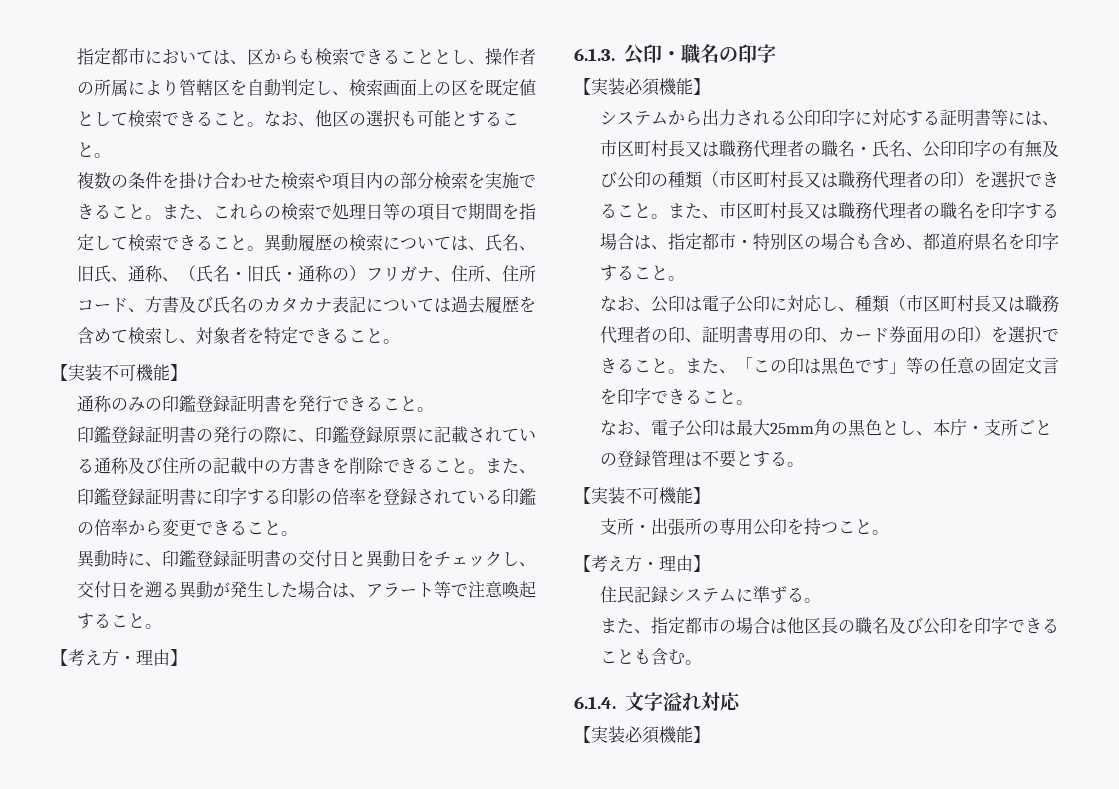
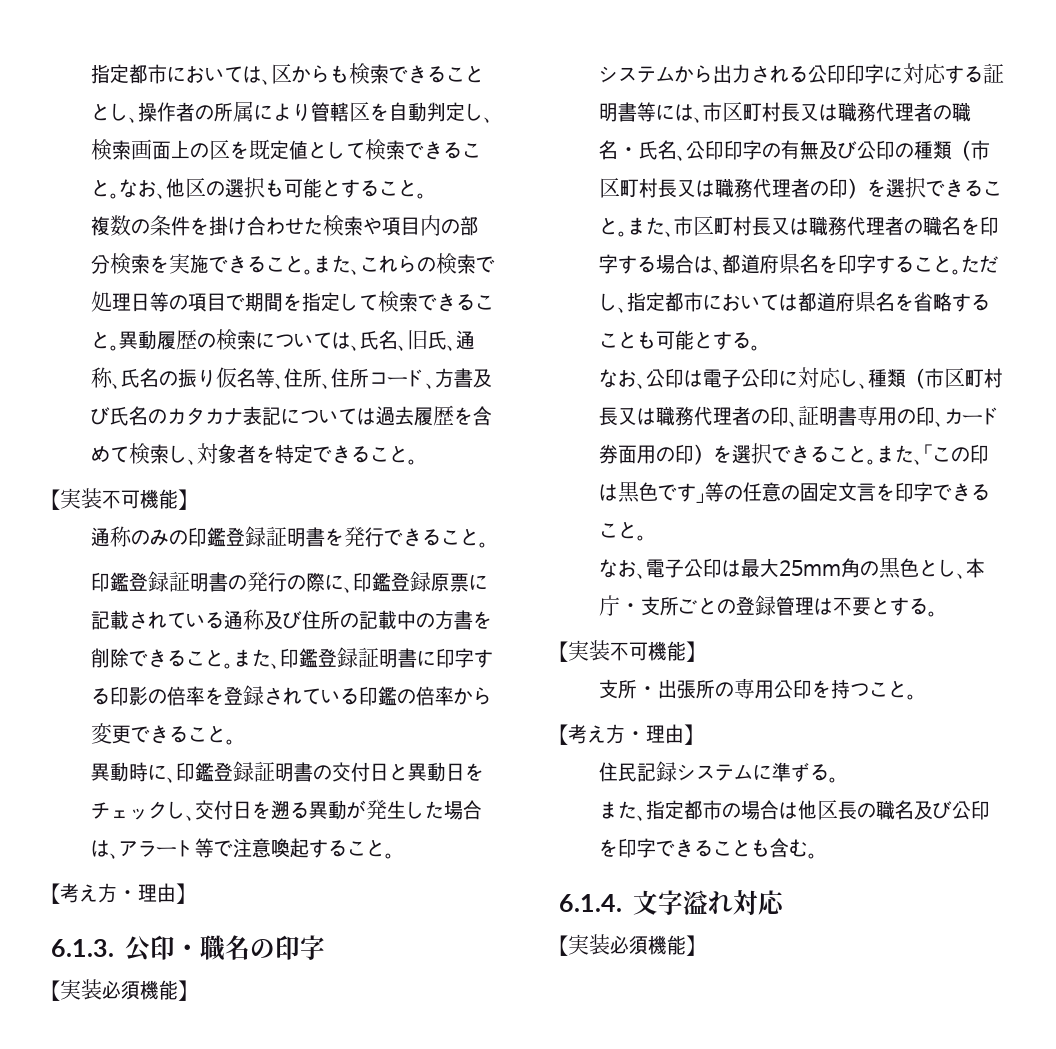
- 異動履歴の検索については、氏名、旧氏、通称、（氏名・旧氏・通称の）フリガナ、住所、住所コード、方書及び氏名のカタカナ表記については過去履歴を含めて検索し、対象者を特定できること。
+ 異動履歴の検索については、氏名、旧氏、通称、氏名の振り仮名等、住所、住所コード、方書及び氏名のカタカナ表記については過去履歴を含めて検索し、対象者を特定できること。
- 印鑑登録証明書の発行の際に、印鑑登録原票に記載されている通称及び住所の記載中の方書きを削除できること。
+ 印鑑登録証明書の発行の際に、印鑑登録原票に記載されている通称及び住所の記載中の方書を削除できること。
- また、市区町村長又は職務代理者の職名を印字する場合は、指定都市・特別区の場合も含め、都道府県名を印字すること。
+ また、市区町村長又は職務代理者の職名を印字する場合は、都道府県名を印字すること。ただし、指定都市においては都道府県名を省略することも可能とする。

